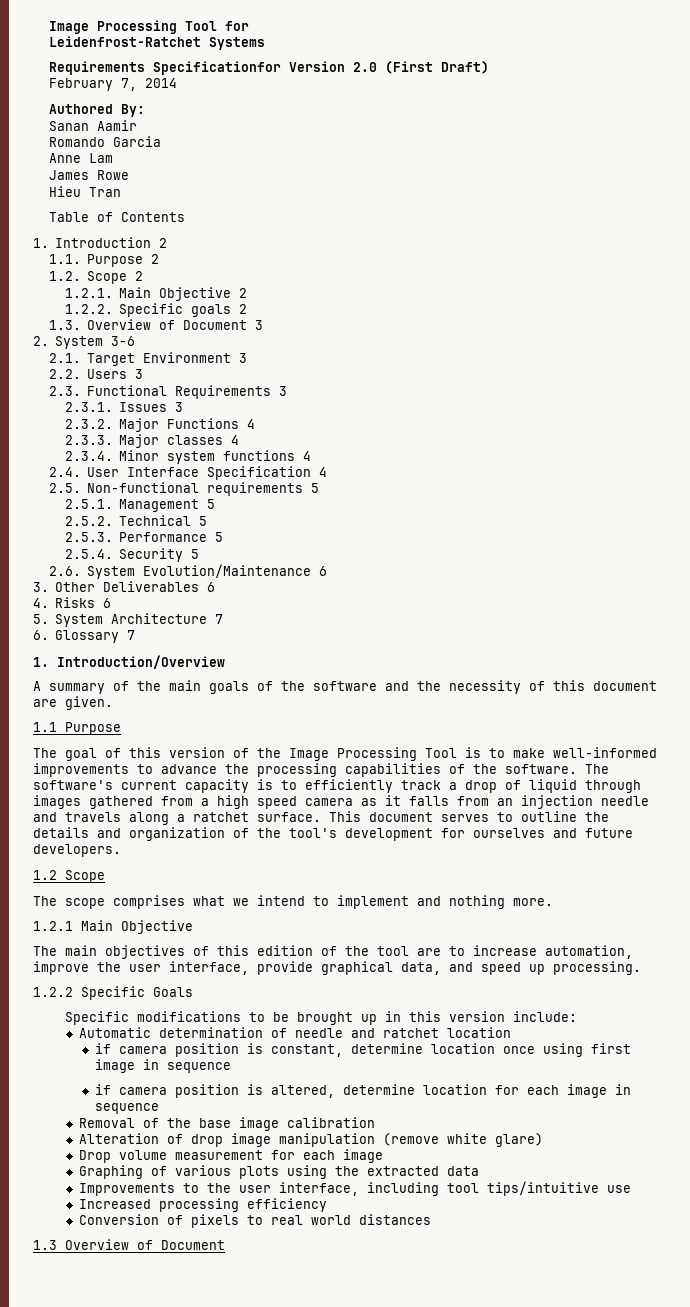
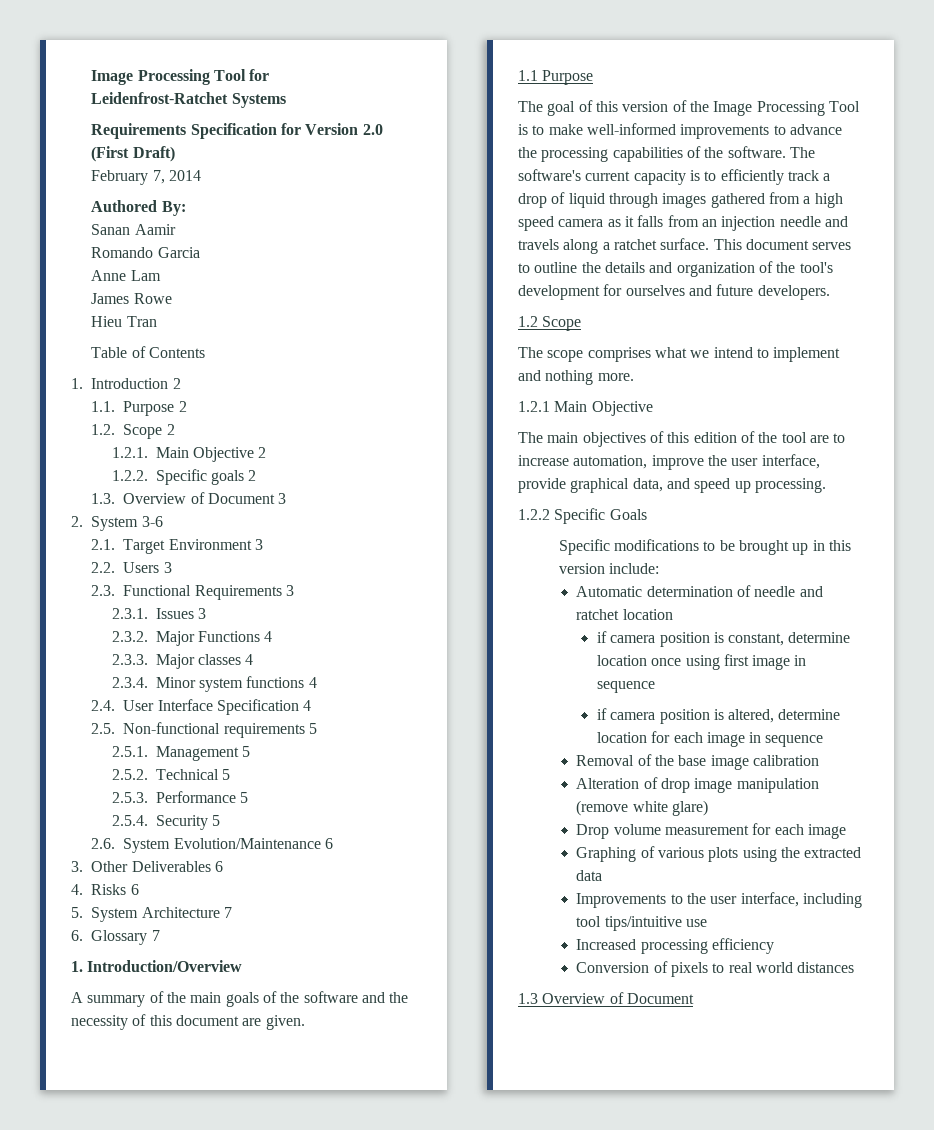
- Requirements Specificationfor Version 2.0 (First Draft)
+ Requirements Specification for Version 2.0 (First Draft)

